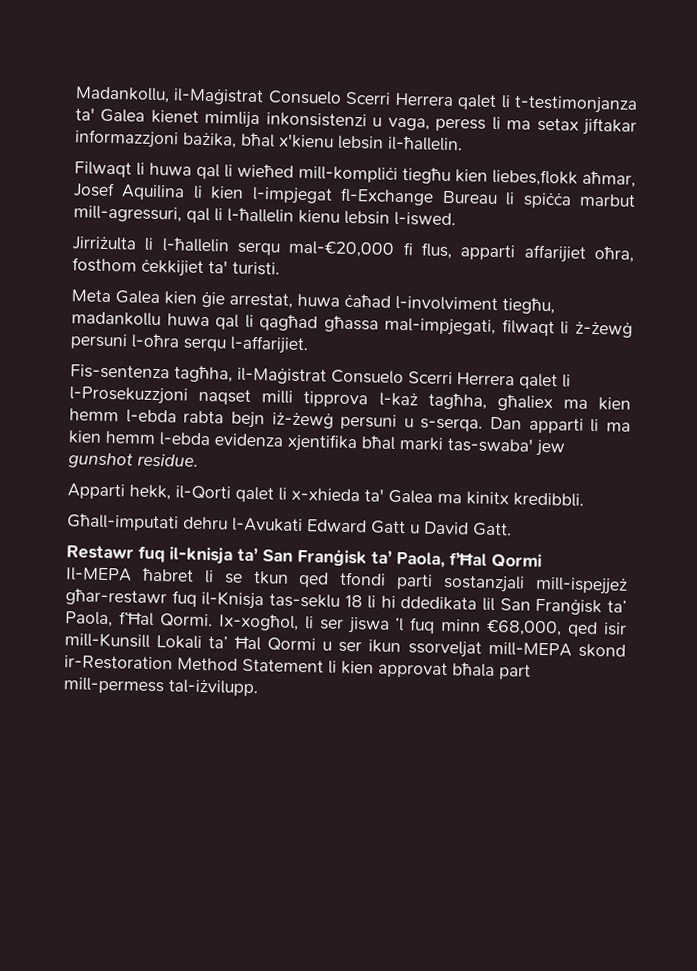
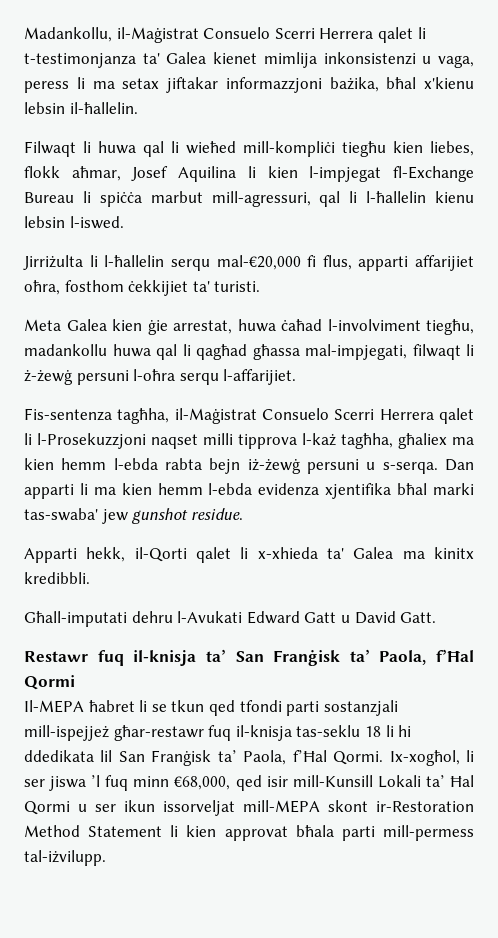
- Filwaqt li huwa qal li wieħed mill-kompliċi tiegħu kien liebes,flokk aħmar, Josef Aquilina li kien l-impjegat fl-Exchange Bureau li spiċċa marbut mill-agressuri, qal li l-ħallelin kienu lebsin l-iswed.
+ Filwaqt li huwa qal li wieħed mill-kompliċi tiegħu kien liebes, flokk aħmar, Josef Aquilina li kien l-impjegat fl-Exchange Bureau li spiċċa marbut mill-agressuri, qal li l-ħallelin kienu lebsin l-iswed.
- Il-MEPA ħabret li se tkun qed tfondi parti sostanzjali mill-ispejjeż għar-restawr fuq il-Knisja tas-seklu 18 li hi ddedikata lil San Franġisk ta’ Paola, f’Ħal Qormi.
+ Il-MEPA ħabret li se tkun qed tfondi parti sostanzjali mill-ispejjeż għar-restawr fuq il-knisja tas-seklu 18 li hi ddedikata lil San Franġisk ta’ Paola, f’Ħal Qormi.
- Ix-xogħol, li ser jiswa ’l fuq minn €68,000, qed isir mill-Kunsill Lokali ta’ Ħal Qormi u ser ikun ssorveljat mill-MEPA skond ir-Restoration Method Statement li kien approvat bħala part mill-permess tal-iżvilupp.
+ Ix-xogħol, li ser jiswa ’l fuq minn €68,000, qed isir mill-Kunsill Lokali ta’ Ħal Qormi u ser ikun issorveljat mill-MEPA skont ir-Restoration Method Statement li kien approvat bħala parti mill-permess tal-iżvilupp.

